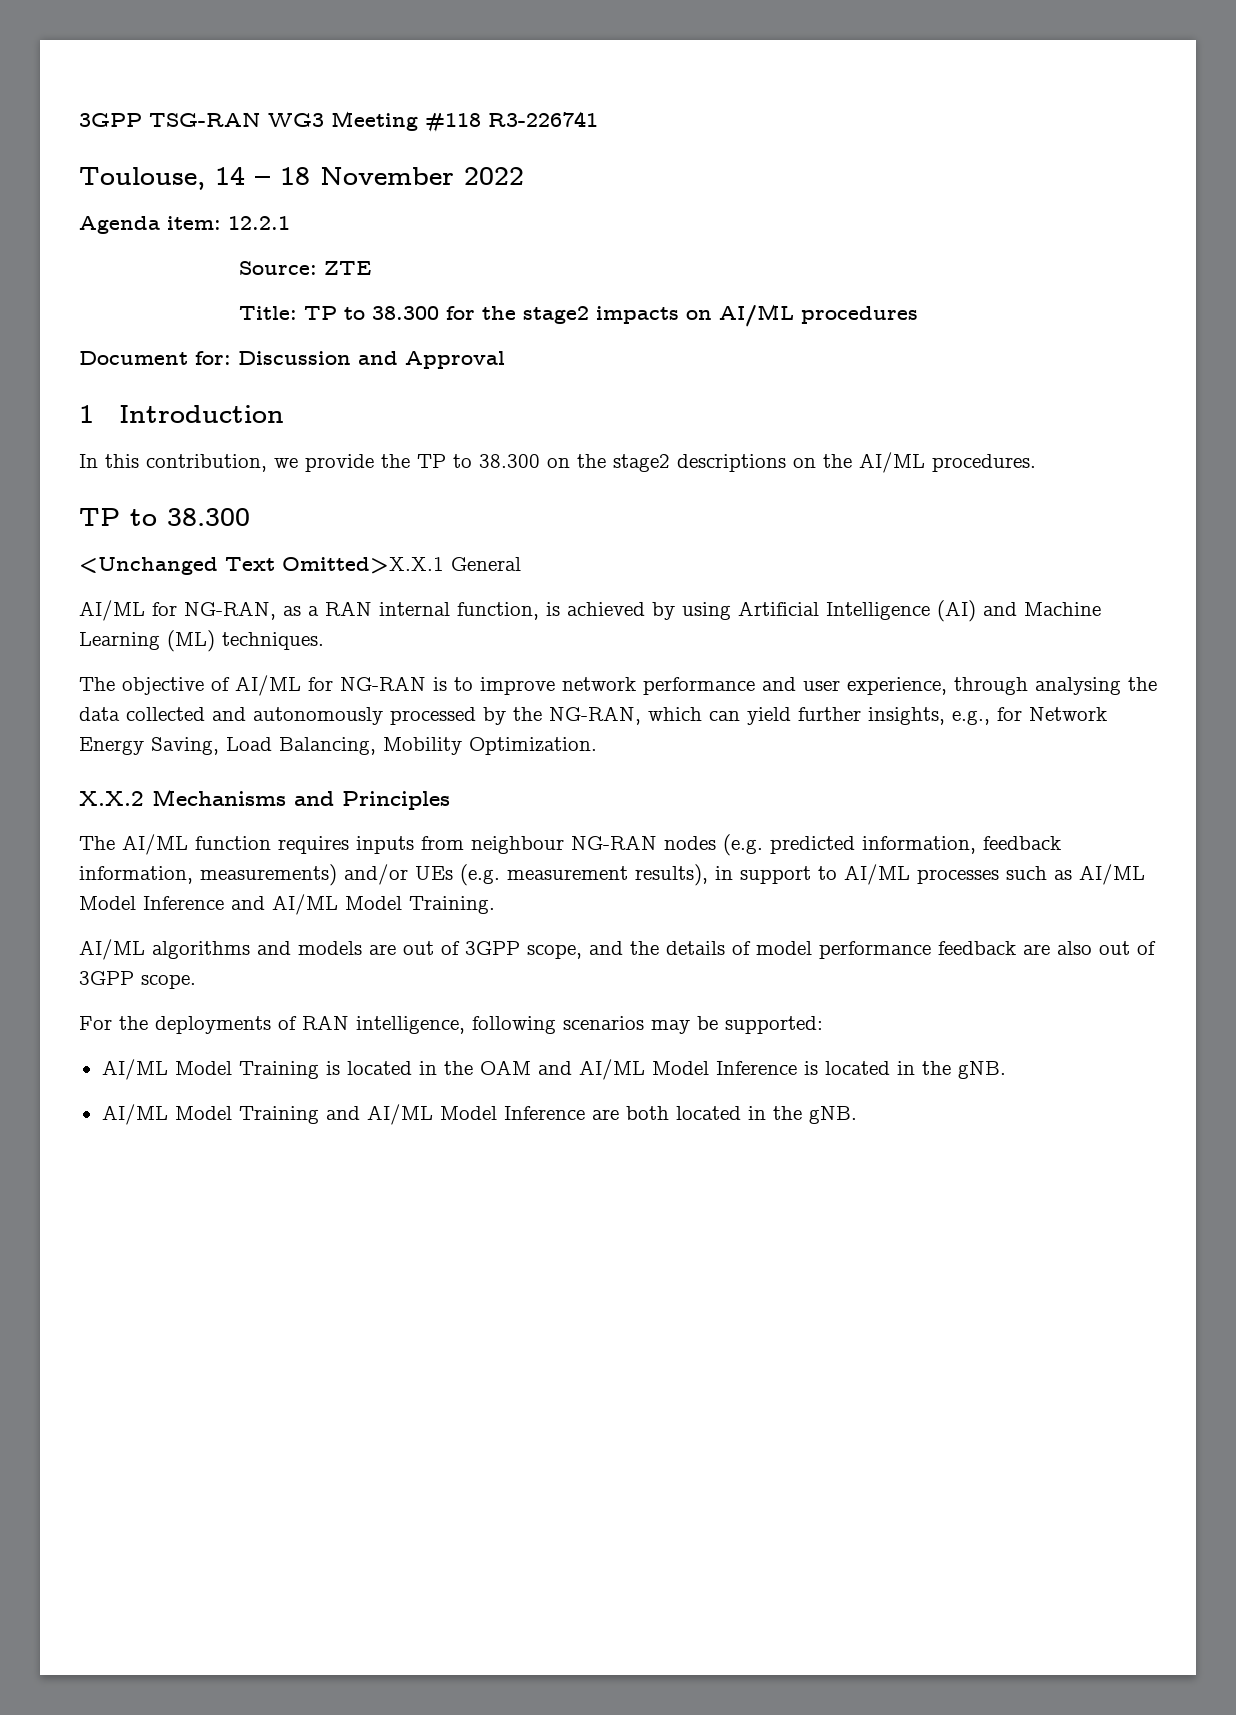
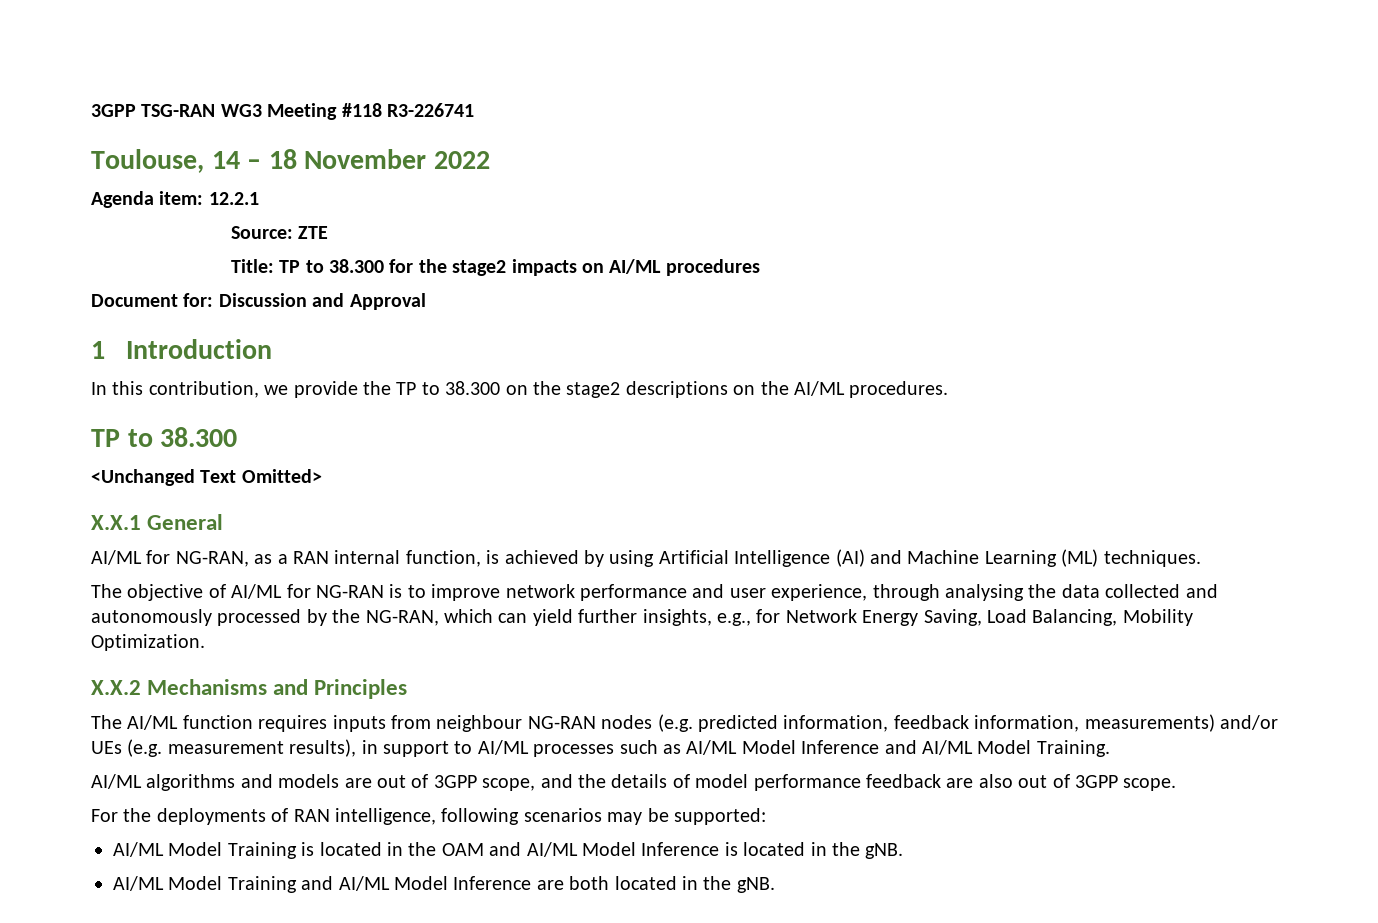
- <Unchanged Text Omitted>X.X.1 General
+ <Unchanged Text Omitted>
+ X.X.1 General

